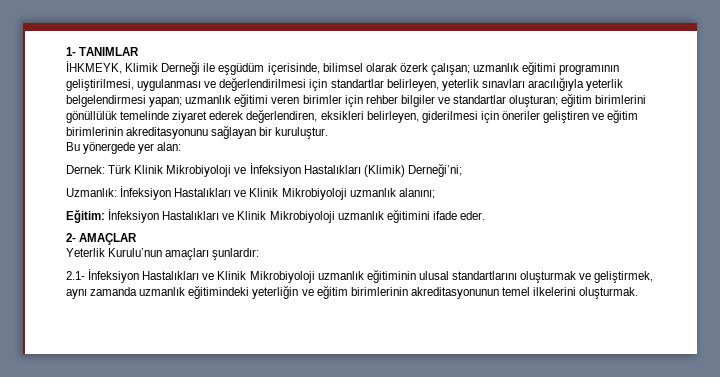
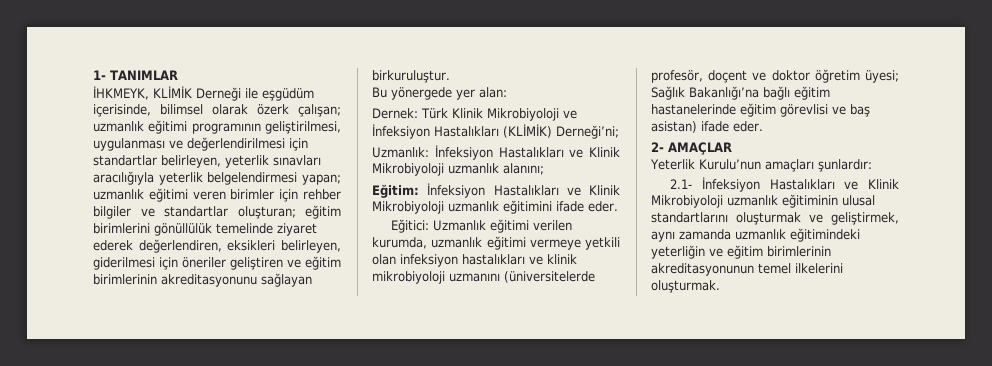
- İHKMEYK, Klimik Derneği ile eşgüdüm içerisinde, bilimsel olarak özerk çalışan; uzmanlık eğitimi programının geliştirilmesi, uygulanması ve değerlendirilmesi için standartlar belirleyen, yeterlik sınavları aracılığıyla yeterlik belgelendirmesi yapan; uzmanlık eğitimi veren birimler için rehber bilgiler ve standartlar oluşturan; eğitim birimlerini gönüllülük temelinde ziyaret ederek değerlendiren, eksikleri belirleyen, giderilmesi için öneriler geliştiren ve eğitim birimlerinin akreditasyonunu sağlayan bir kuruluştur.
+ İHKMEYK, KLİMİK Derneği ile eşgüdüm içerisinde, bilimsel olarak özerk çalışan; uzmanlık eğitimi programının geliştirilmesi, uygulanması ve değerlendirilmesi için standartlar belirleyen, yeterlik sınavları aracılığıyla yeterlik belgelendirmesi yapan; uzmanlık eğitimi veren birimler için rehber bilgiler ve standartlar oluşturan; eğitim birimlerini gönüllülük temelinde ziyaret ederek değerlendiren, eksikleri belirleyen, giderilmesi için öneriler geliştiren ve eğitim birimlerinin akreditasyonunu sağlayan birkuruluştur.
- Dernek: Türk Klinik Mikrobiyoloji ve İnfeksiyon Hastalıkları (Klimik) Derneği’ni;
+ Dernek: Türk Klinik Mikrobiyoloji ve İnfeksiyon Hastalıkları (KLİMİK) Derneği’ni;
+ Eğitici: Uzmanlık eğitimi verilen kurumda, uzmanlık eğitimi vermeye yetkili olan infeksiyon hastalıkları ve klinik mikrobiyoloji uzmanını (üniversitelerde profesör, doçent ve doktor öğretim üyesi; Sağlık Bakanlığı’na bağlı eğitim hastanelerinde eğitim görevlisi ve baş asistan) ifade eder.

